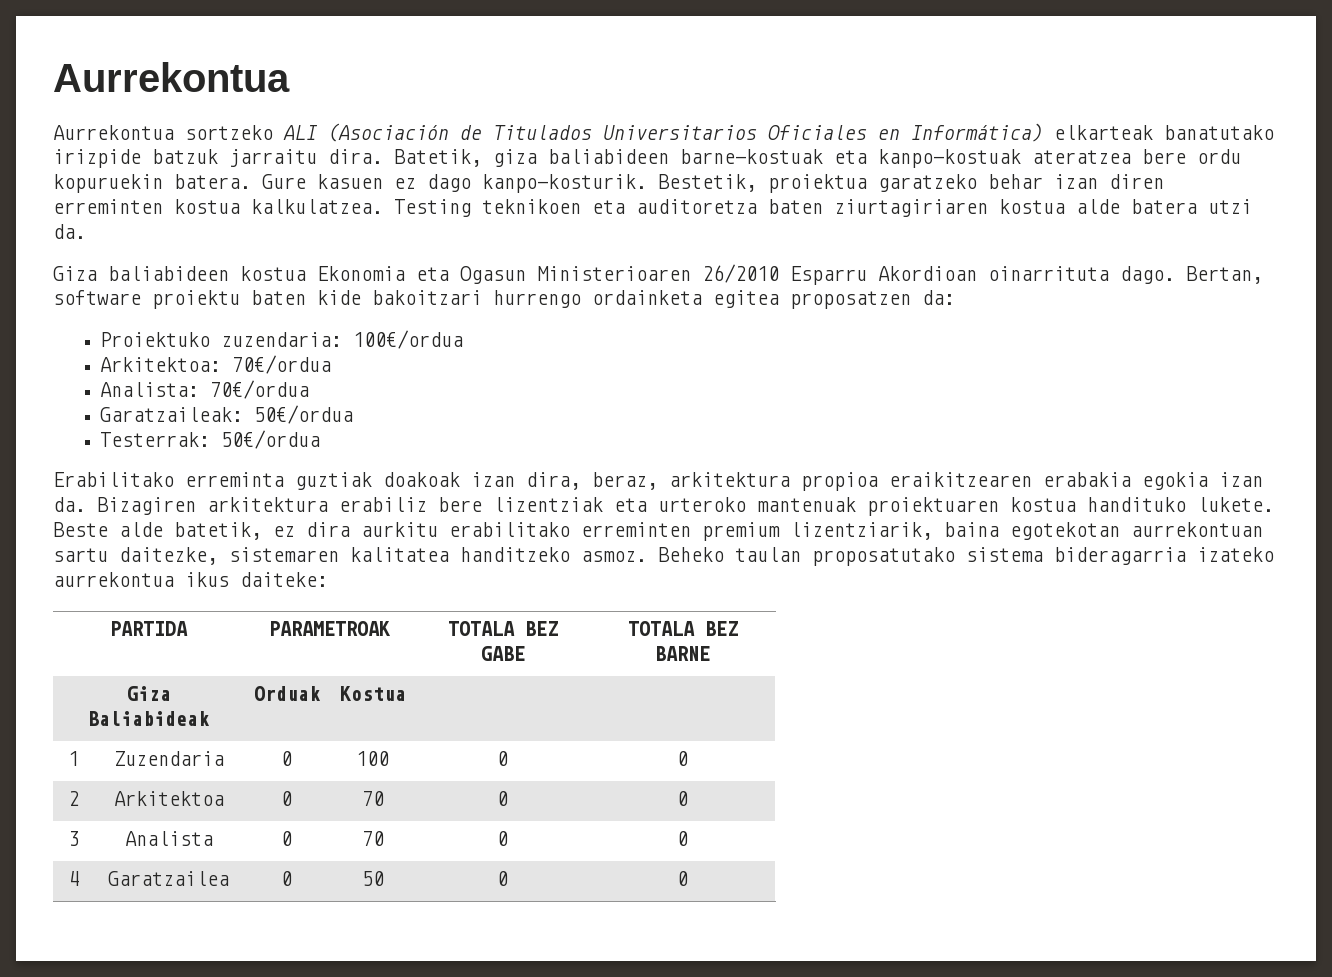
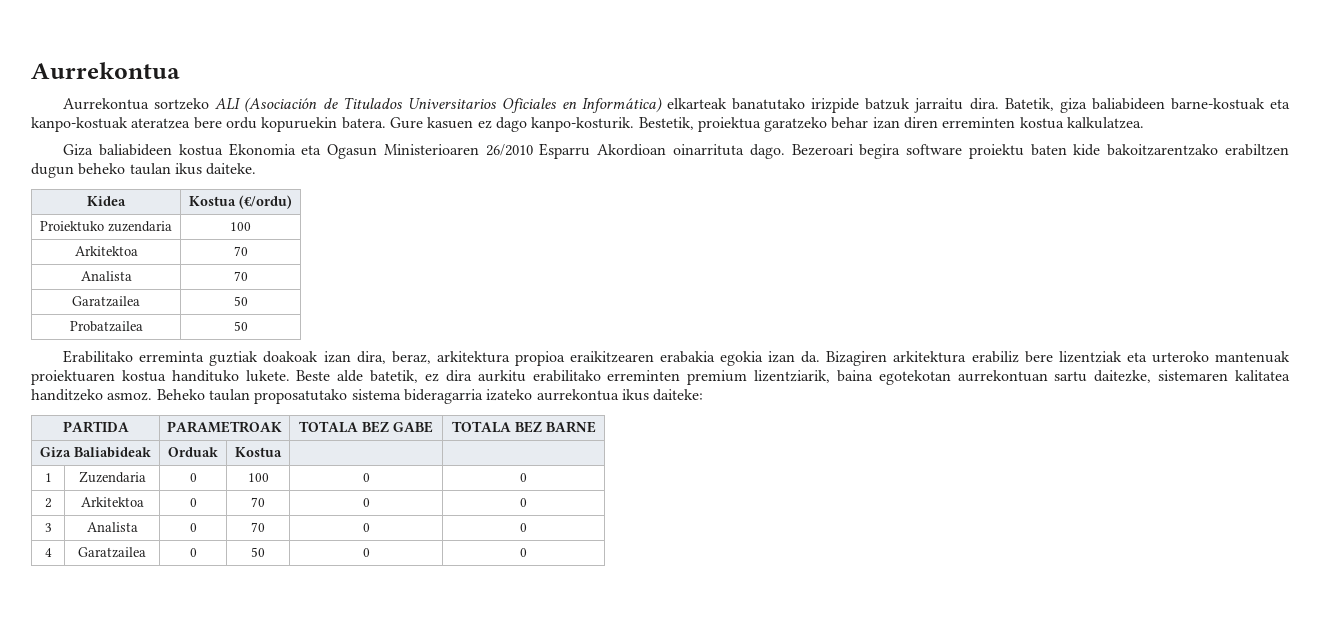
- Testing teknikoen eta auditoretza baten ziurtagiriaren kostua alde batera utzi da.
- Bertan, software proiektu baten kide bakoitzari hurrengo ordainketa egitea proposatzen da:
- Proiektuko zuzendaria: 100€/ordua
- Arkitektoa: 70€/ordua
- Analista: 70€/ordua
- Garatzaileak: 50€/ordua
- Testerrak: 50€/ordua
+ Bezeroari begira software proiektu baten kide bakoitzarentzako erabiltzen dugun beheko taulan ikus daiteke.
+ Kidea | Kostua (€/ordu)
+ Proiektuko zuzendaria | 100
+ Arkitektoa | 70
+ Analista | 70
+ Garatzailea | 50
+ Probatzailea | 50

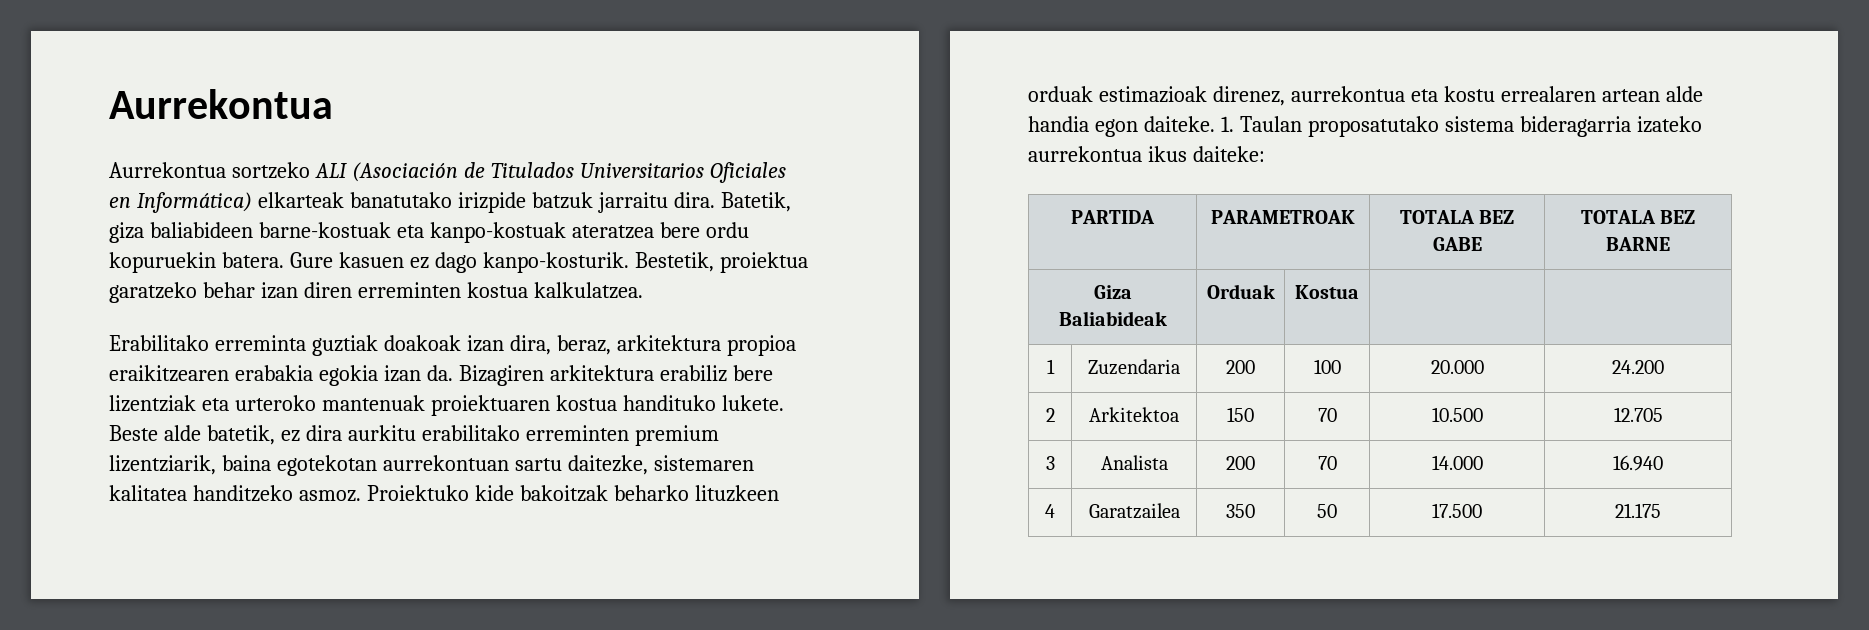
- Giza baliabideen kostua Ekonomia eta Ogasun Ministerioaren 26/2010 Esparru Akordioan oinarrituta dago. Bezeroari begira software proiektu baten kide bakoitzarentzako erabiltzen dugun beheko taulan ikus daiteke.
- Kidea | Kostua (€/ordu)
- Proiektuko zuzendaria | 100
- Arkitektoa | 70
- Analista | 70
- Garatzailea | 50
- Probatzailea | 50
- Beheko taulan proposatutako sistema bideragarria izateko aurrekontua ikus daiteke:
+ Proiektuko kide bakoitzak beharko lituzkeen orduak estimazioak direnez, aurrekontua eta kostu errealaren artean alde handia egon daiteke. 1. Taulan proposatutako sistema bideragarria izateko aurrekontua ikus daiteke:
- 1 | Zuzendaria | 0 | 100 | 0 | 0
+ 1 | Zuzendaria | 200 | 100 | 20.000 | 24.200
- 2 | Arkitektoa | 0 | 70 | 0 | 0
+ 2 | Arkitektoa | 150 | 70 | 10.500 | 12.705
- 3 | Analista | 0 | 70 | 0 | 0
+ 3 | Analista | 200 | 70 | 14.000 | 16.940
- 4 | Garatzailea | 0 | 50 | 0 | 0
+ 4 | Garatzailea | 350 | 50 | 17.500 | 21.175

